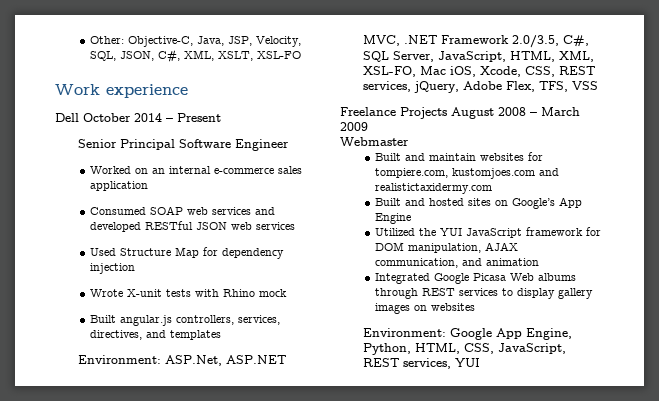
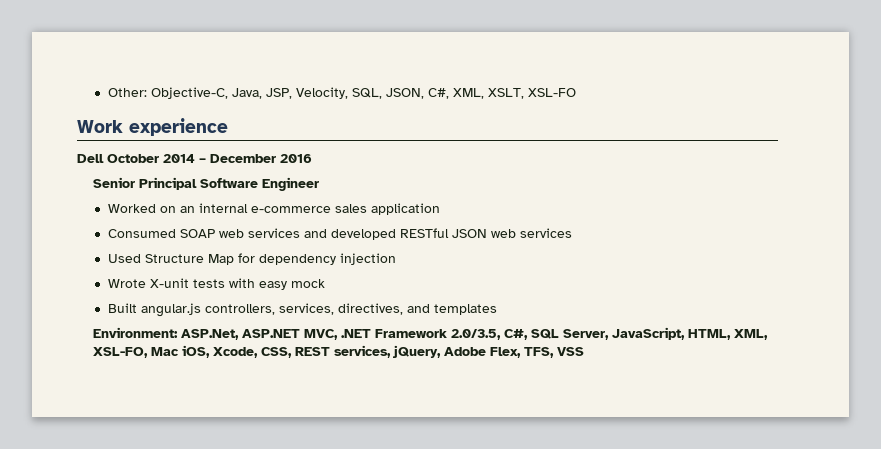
- Dell October 2014 – Present
+ Dell October 2014 – December 2016
- Wrote X-unit tests with Rhino mock
+ Wrote X-unit tests with easy mock
- Freelance Projects August 2008 – March 2009
- Webmaster
- Built and maintain websites for tompiere.com, kustomjoes.com and realistictaxidermy.com
- Built and hosted sites on Google’s App Engine
- Utilized the YUI JavaScript framework for DOM manipulation, AJAX communication, and animation
- Integrated Google Picasa Web albums through REST services to display gallery images on websites
- Environment: Google App Engine, Python, HTML, CSS, JavaScript, REST services, YUI

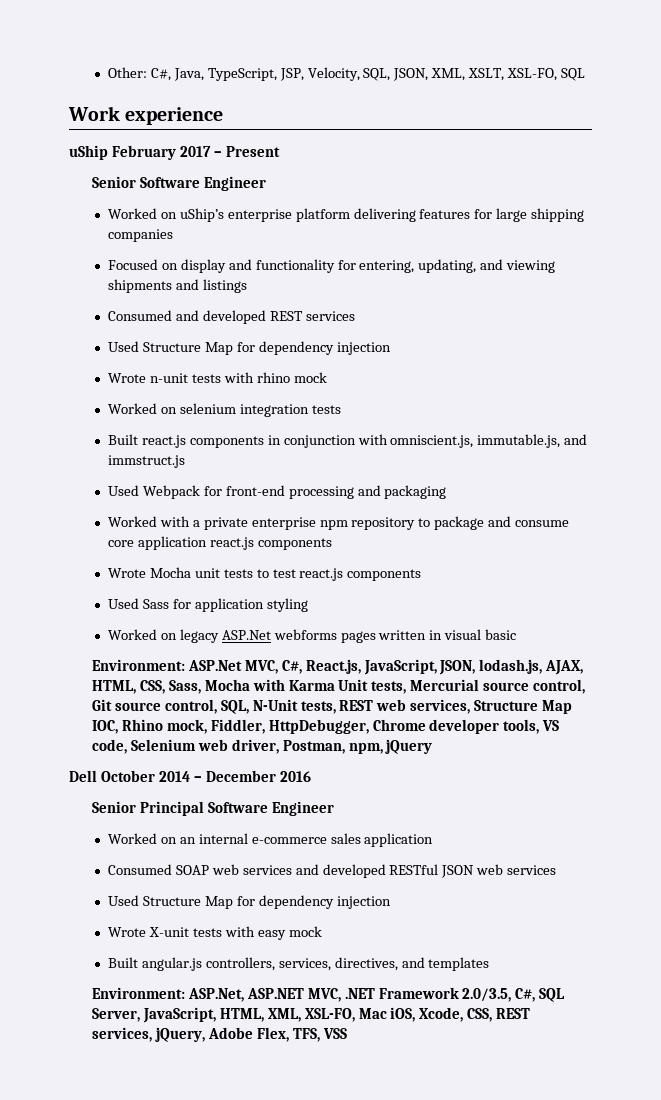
- Other: Objective-C, Java, JSP, Velocity, SQL, JSON, C#, XML, XSLT, XSL-FO
+ Other: C#, Java, TypeScript, JSP, Velocity, SQL, JSON, XML, XSLT, XSL-FO, SQL
+ uShip February 2017 – Present
+ Senior Software Engineer
+ Worked on uShip’s enterprise platform delivering features for large shipping companies
+ Focused on display and functionality for entering, updating, and viewing shipments and listings
+ Consumed and developed REST services
+ Used Structure Map for dependency injection
+ Wrote n-unit tests with rhino mock
+ Worked on selenium integration tests
+ Built react.js components in conjunction with omniscient.js, immutable.js, and immstruct.js
+ Used Webpack for front-end processing and packaging
+ Worked with a private enterprise npm repository to package and consume core application react.js components
+ Wrote Mocha unit tests to test react.js components
+ Used Sass for application styling
+ Worked on legacy ASP.Net webforms pages written in visual basic
+ Environment: ASP.Net MVC, C#, React.js, JavaScript, JSON, lodash.js, AJAX, HTML, CSS, Sass, Mocha with Karma Unit tests, Mercurial source control, Git source control, SQL, N-Unit tests, REST web services, Structure Map IOC, Rhino mock, Fiddler, HttpDebugger, Chrome developer tools, VS code, Selenium web driver, Postman, npm, jQuery

